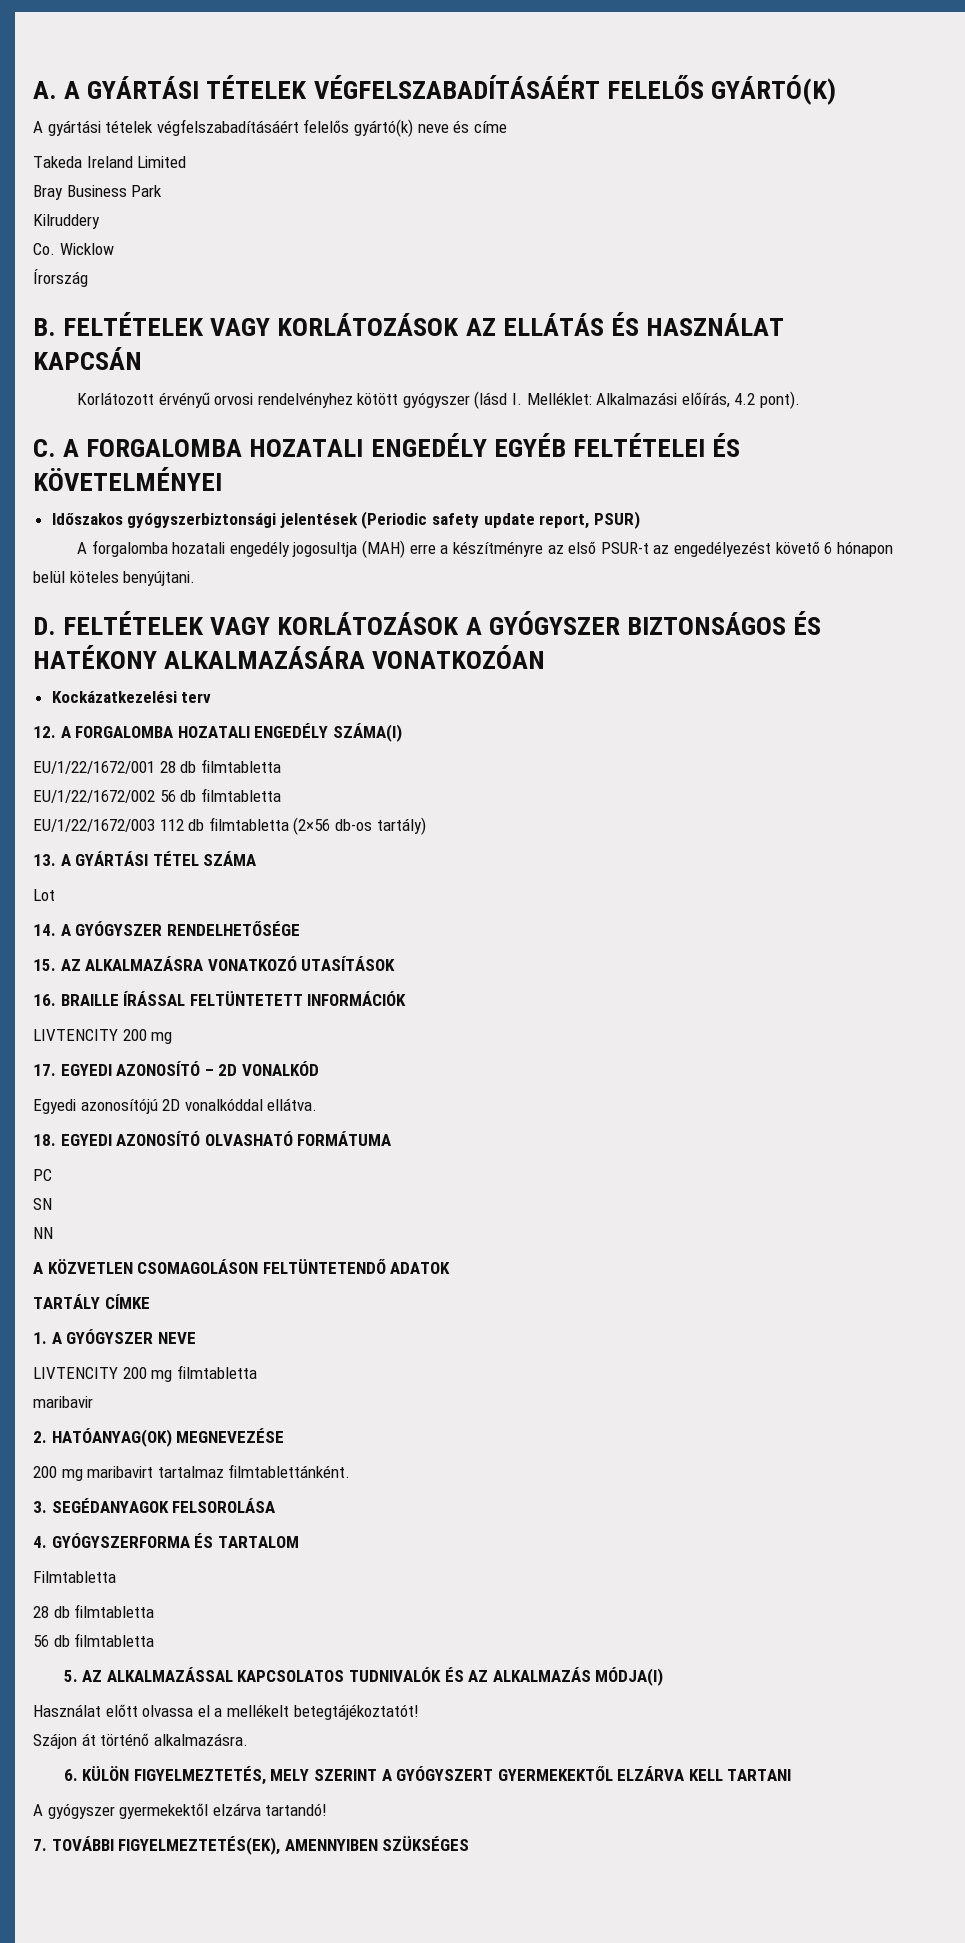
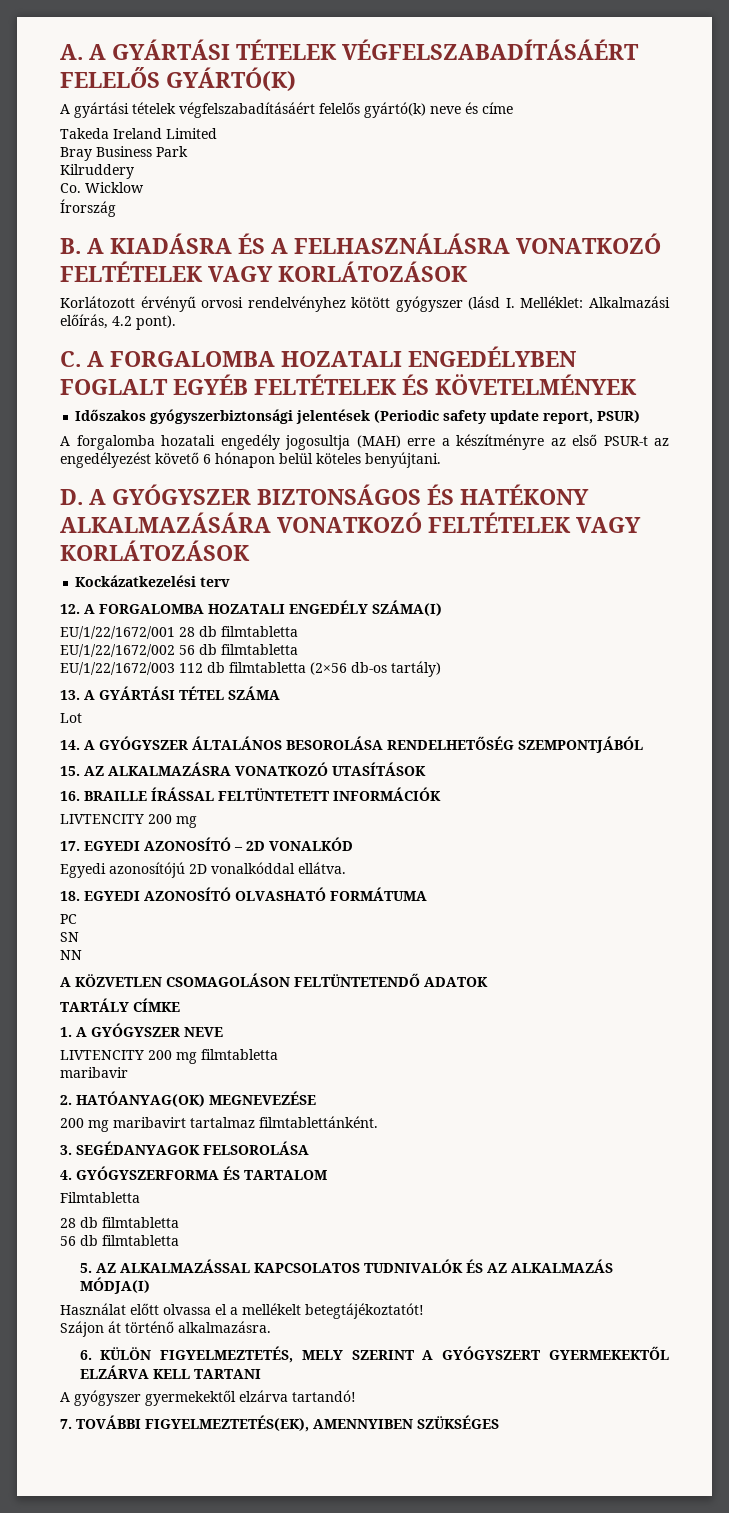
- B. FELTÉTELEK VAGY KORLÁTOZÁSOK AZ ELLÁTÁS ÉS HASZNÁLAT KAPCSÁN
+ B. A KIADÁSRA ÉS A FELHASZNÁLÁSRA VONATKOZÓ FELTÉTELEK VAGY KORLÁTOZÁSOK
- C. A FORGALOMBA HOZATALI ENGEDÉLY EGYÉB FELTÉTELEI ÉS KÖVETELMÉNYEI
+ C. A FORGALOMBA HOZATALI ENGEDÉLYBEN FOGLALT EGYÉB FELTÉTELEK ÉS KÖVETELMÉNYEK
- D. FELTÉTELEK VAGY KORLÁTOZÁSOK A GYÓGYSZER BIZTONSÁGOS ÉS HATÉKONY ALKALMAZÁSÁRA VONATKOZÓAN
+ D. A GYÓGYSZER BIZTONSÁGOS ÉS HATÉKONY ALKALMAZÁSÁRA VONATKOZÓ FELTÉTELEK VAGY KORLÁTOZÁSOK
- 14. A GYÓGYSZER RENDELHETŐSÉGE
+ 14. A GYÓGYSZER ÁLTALÁNOS BESOROLÁSA RENDELHETŐSÉG SZEMPONTJÁBÓL

